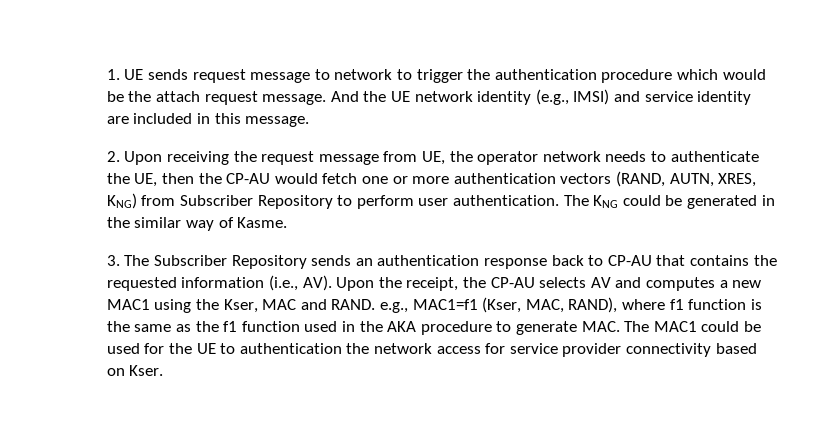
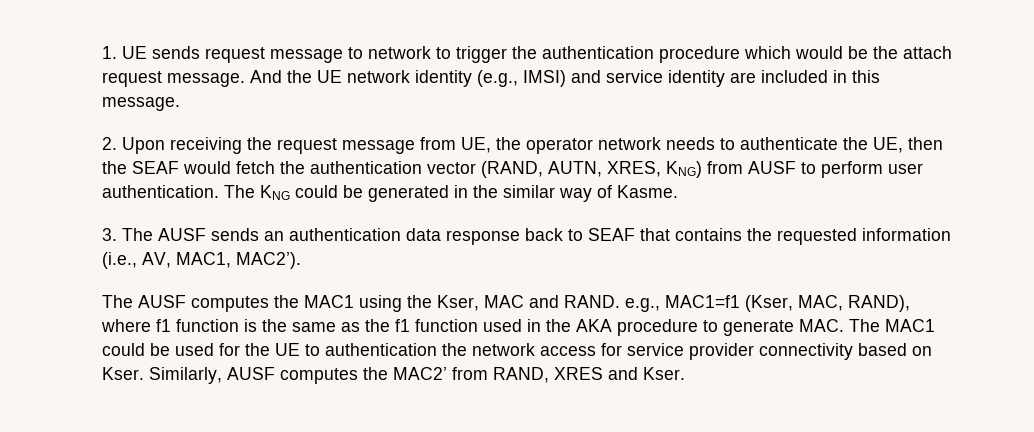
- 2. Upon receiving the request message from UE, the operator network needs to authenticate the UE, then the CP-AU would fetch one or more authentication vectors (RAND, AUTN, XRES, KNG) from Subscriber Repository to perform user authentication.
+ 2. Upon receiving the request message from UE, the operator network needs to authenticate the UE, then the SEAF would fetch the authentication vector (RAND, AUTN, XRES, KNG) from AUSF to perform user authentication.
- 3. The Subscriber Repository sends an authentication response back to CP-AU that contains the requested information (i.e., AV). Upon the receipt, the CP-AU selects AV and computes a new MAC1 using the Kser, MAC and RAND. e.g., MAC1=f1 (Kser, MAC, RAND), where f1 function is the same as the f1 function used in the AKA procedure to generate MAC. The MAC1 could be used for the UE to authentication the network access for service provider connectivity based on Kser.
+ 3. The AUSF sends an authentication data response back to SEAF that contains the requested information (i.e., AV, MAC1, MAC2’).
+ The AUSF computes the MAC1 using the Kser, MAC and RAND. e.g., MAC1=f1 (Kser, MAC, RAND), where f1 function is the same as the f1 function used in the AKA procedure to generate MAC. The MAC1 could be used for the UE to authentication the network access for service provider connectivity based on Kser.
+ Similarly, AUSF computes the MAC2’ from RAND, XRES and Kser.

